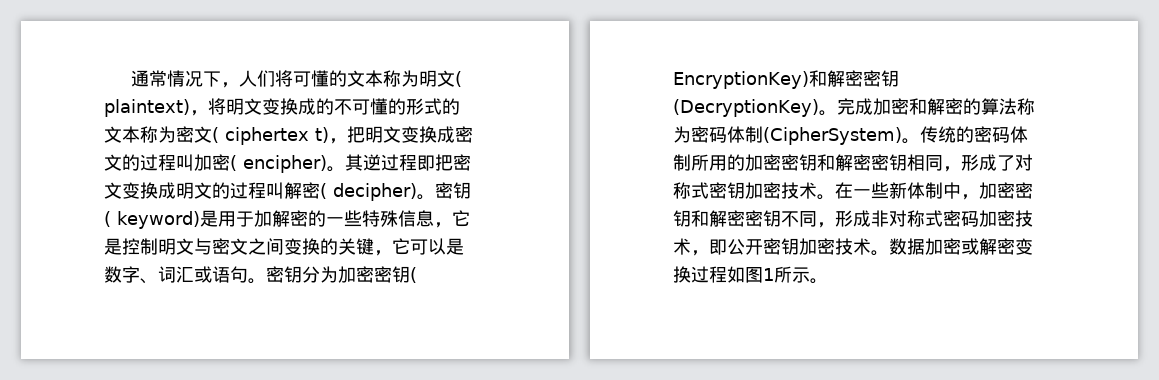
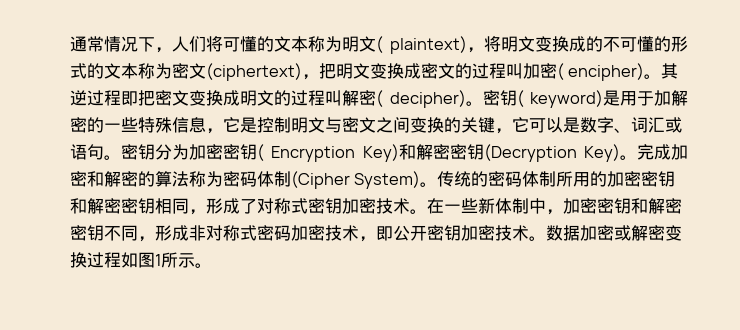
- 通常情况下，人们将可懂的文本称为明文( plaintext)，将明文变换成的不可懂的形式的文本称为密文( ciphertex t)，把明文变换成密文的过程叫加密( encipher)。
+ 通常情况下，人们将可懂的文本称为明文( plaintext)，将明文变换成的不可懂的形式的文本称为密文(ciphertext)，把明文变换成密文的过程叫加密( encipher)。
- 密钥分为加密密钥( EncryptionKey)和解密密钥(DecryptionKey)。
+ 密钥分为加密密钥( Encryption Key)和解密密钥(Decryption Key)。
- 完成加密和解密的算法称为密码体制(CipherSystem)。
+ 完成加密和解密的算法称为密码体制(Cipher System)。

